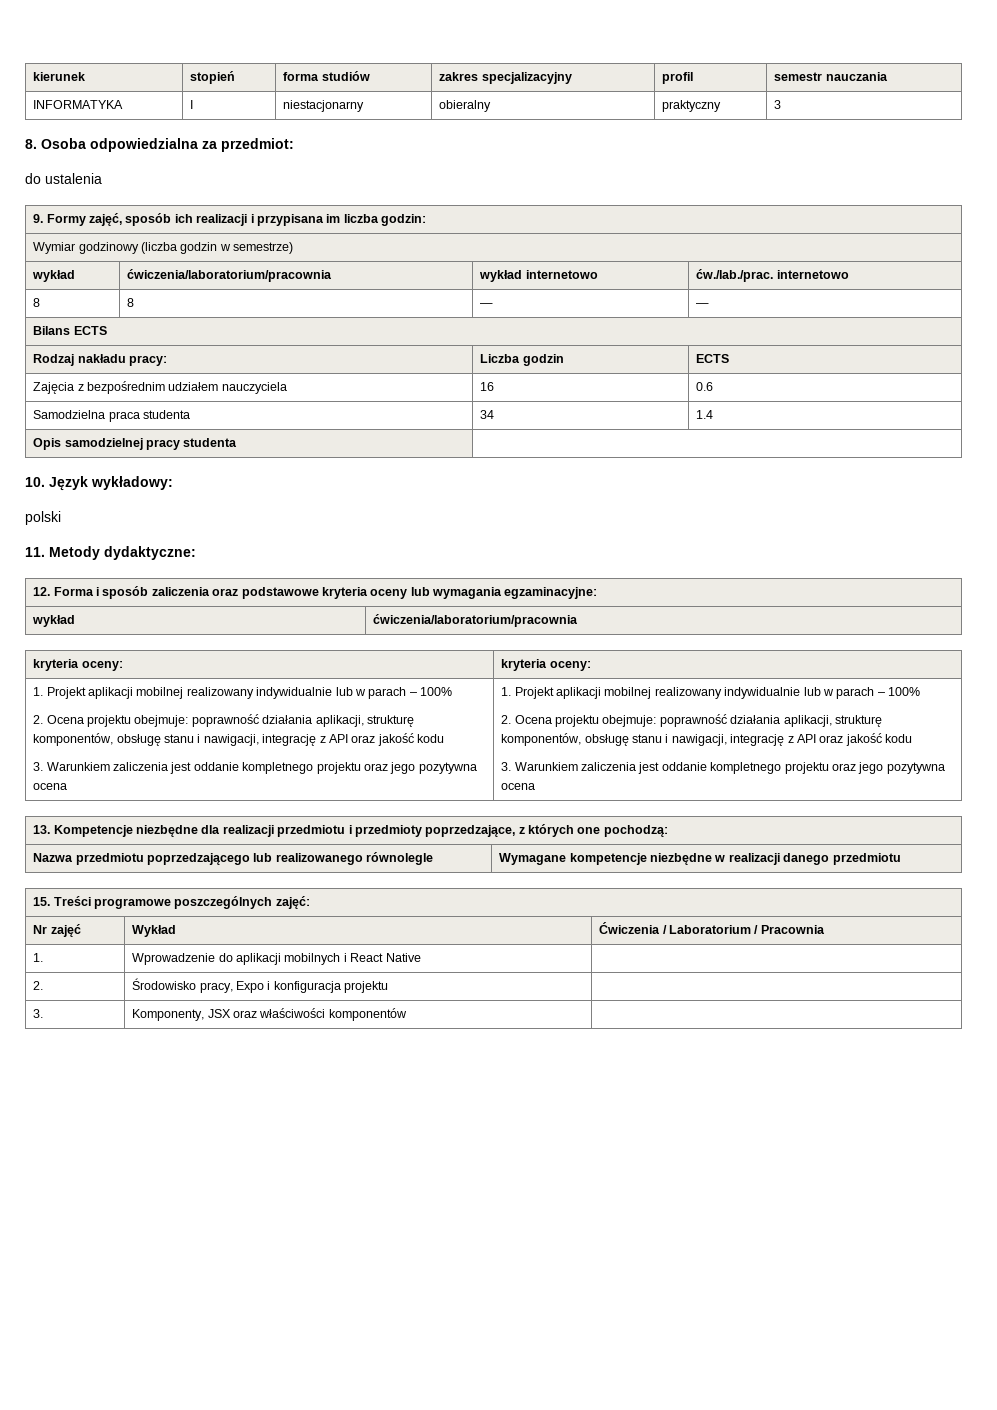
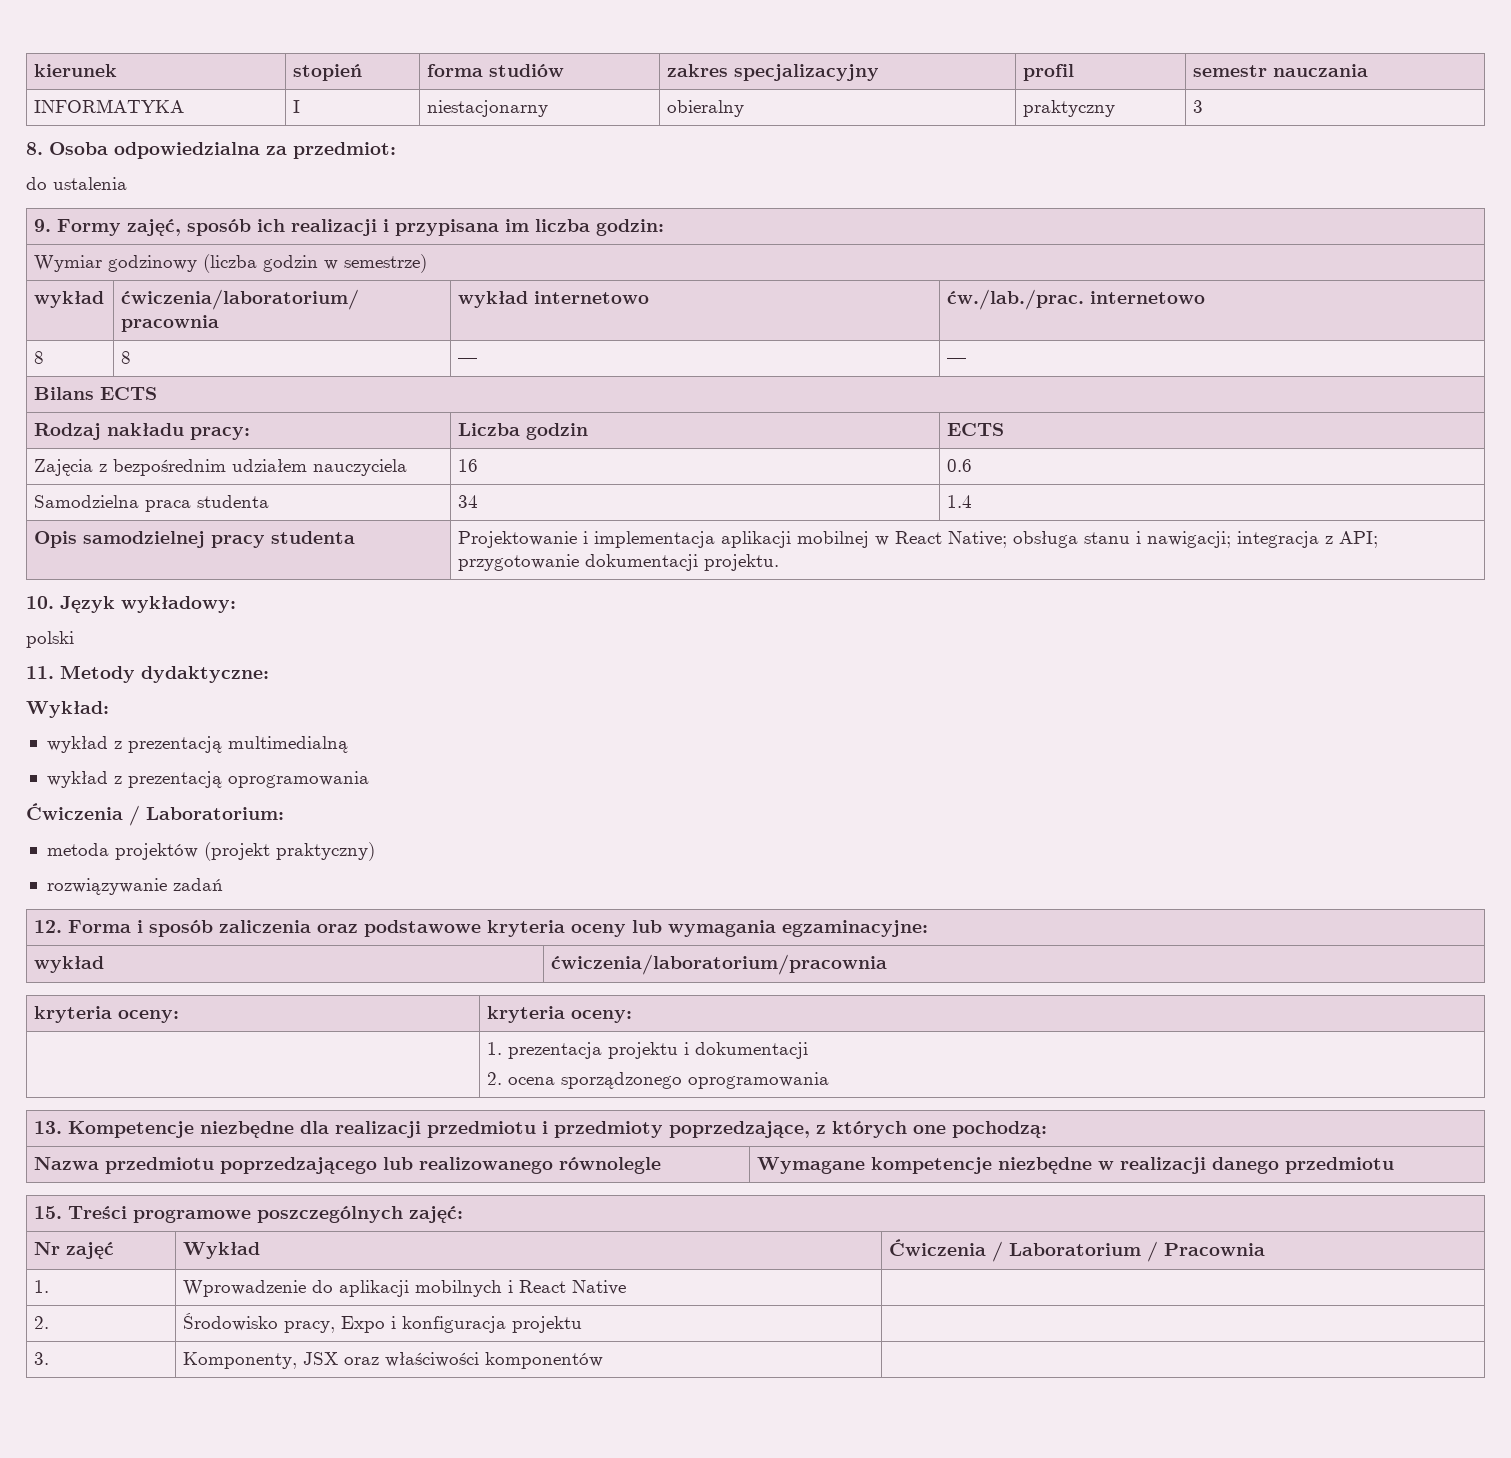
- Opis samodzielnej pracy studenta |
+ Opis samodzielnej pracy studenta | Projektowanie i implementacja aplikacji mobilnej w React Native; obsługa stanu i nawigacji; integracja z API; przygotowanie dokumentacji projektu.
+ Wykład:
+ wykład z prezentacją multimedialną
+ wykład z prezentacją oprogramowania
+ Ćwiczenia / Laboratorium:
+ metoda projektów (projekt praktyczny)
+ rozwiązywanie zadań
  kryteria oceny: | kryteria oceny:
- 1. Projekt aplikacji mobilnej realizowany indywidualnie lub w parach – 100%
- 2. Ocena projektu obejmuje: poprawność działania aplikacji, strukturę komponentów, obsługę stanu i nawigacji, integrację z API oraz jakość kodu
- 3. Warunkiem zaliczenia jest oddanie kompletnego projektu oraz jego pozytywna ocena | 1. Projekt aplikacji mobilnej realizowany indywidualnie lub w parach – 100%
- 2. Ocena projektu obejmuje: poprawność działania aplikacji, strukturę komponentów, obsługę stanu i nawigacji, integrację z API oraz jakość kodu
- 3. Warunkiem zaliczenia jest oddanie kompletnego projektu oraz jego pozytywna ocena
+ | 1. prezentacja projektu i dokumentacji
+ 2. ocena sporządzonego oprogramowania

